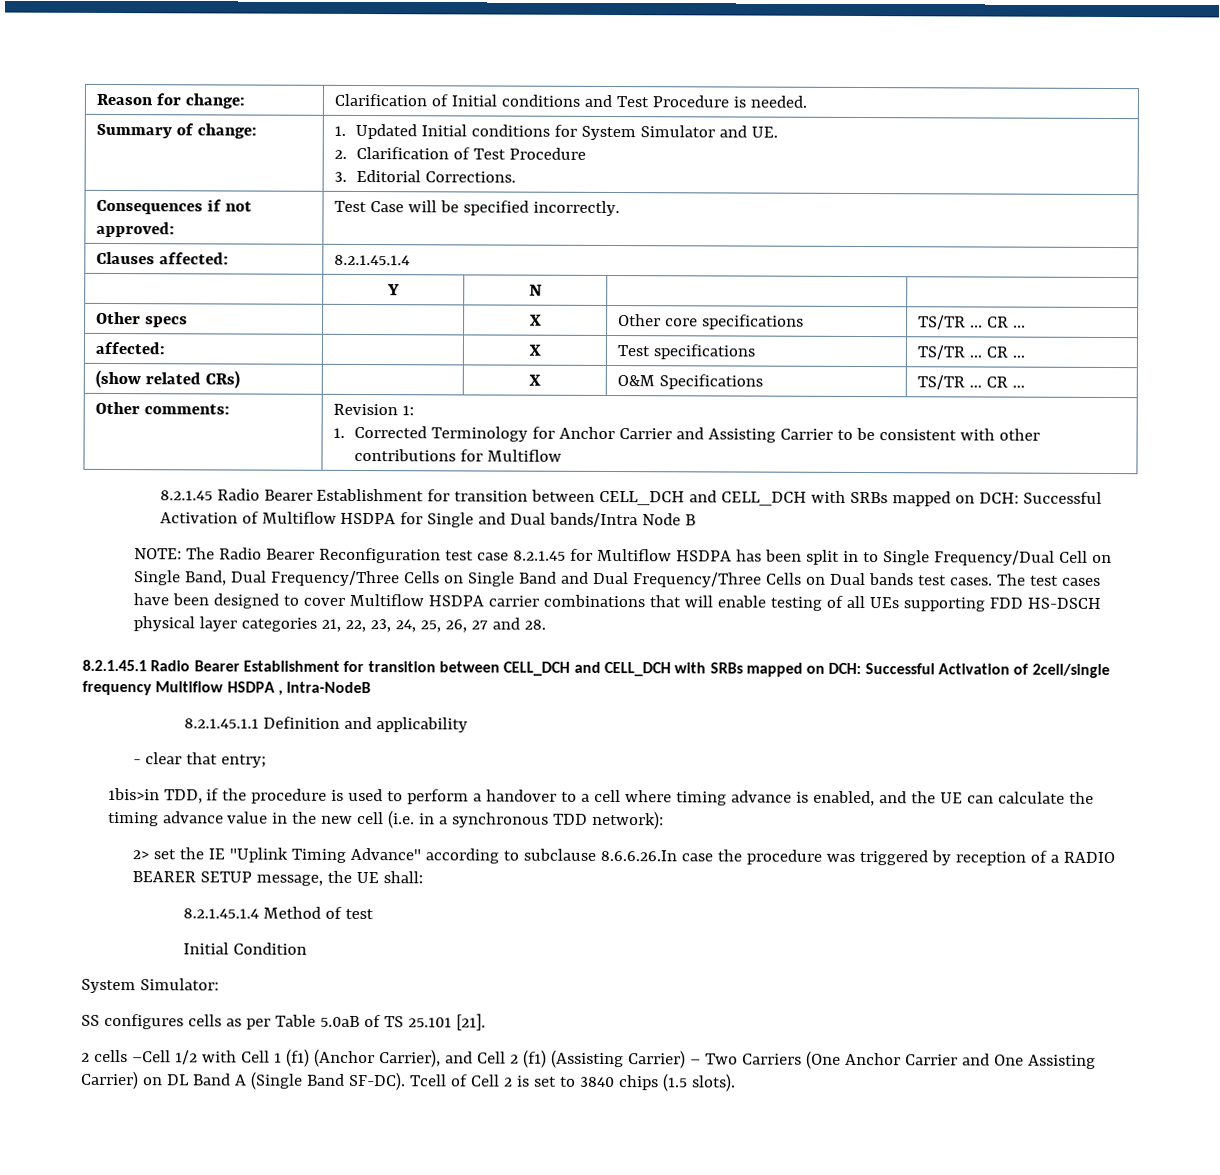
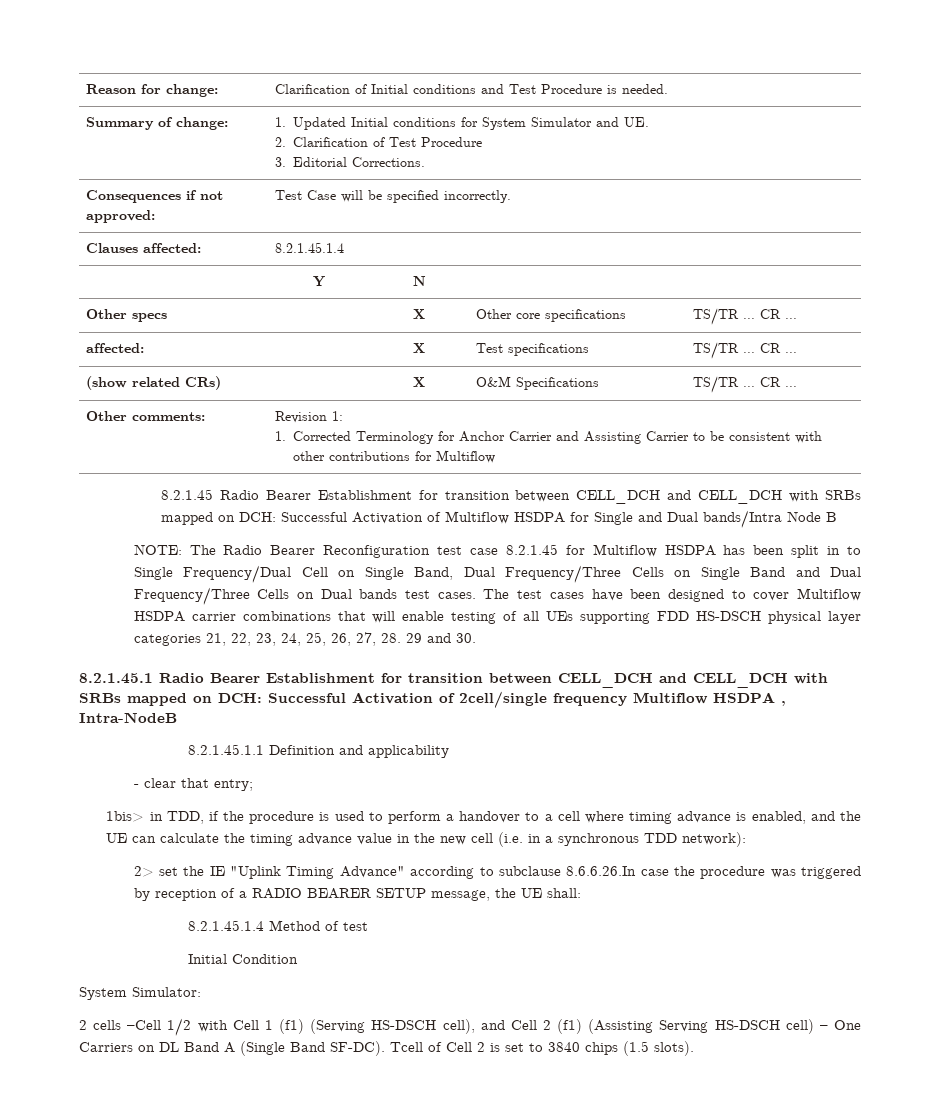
- The test cases have been designed to cover Multiflow HSDPA carrier combinations that will enable testing of all UEs supporting FDD HS-DSCH physical layer categories 21, 22, 23, 24, 25, 26, 27 and 28.
+ The test cases have been designed to cover Multiflow HSDPA carrier combinations that will enable testing of all UEs supporting FDD HS-DSCH physical layer categories 21, 22, 23, 24, 25, 26, 27, 28. 29 and 30.
- 1bis>in TDD, if the procedure is used to perform a handover to a cell where timing advance is enabled, and the UE can calculate the timing advance value in the new cell (i.e. in a synchronous TDD network):
+ 1bis> in TDD, if the procedure is used to perform a handover to a cell where timing advance is enabled, and the UE can calculate the timing advance value in the new cell (i.e. in a synchronous TDD network):
- SS configures cells as per Table 5.0aB of TS 25.101 [21].
- 2 cells –Cell 1/2 with Cell 1 (f1) (Anchor Carrier), and Cell 2 (f1) (Assisting Carrier) – Two Carriers (One Anchor Carrier and One Assisting Carrier) on DL Band A (Single Band SF-DC).
+ 2 cells –Cell 1/2 with Cell 1 (f1) (Serving HS-DSCH cell), and Cell 2 (f1) (Assisting Serving HS-DSCH cell) – One Carriers on DL Band A (Single Band SF-DC).

